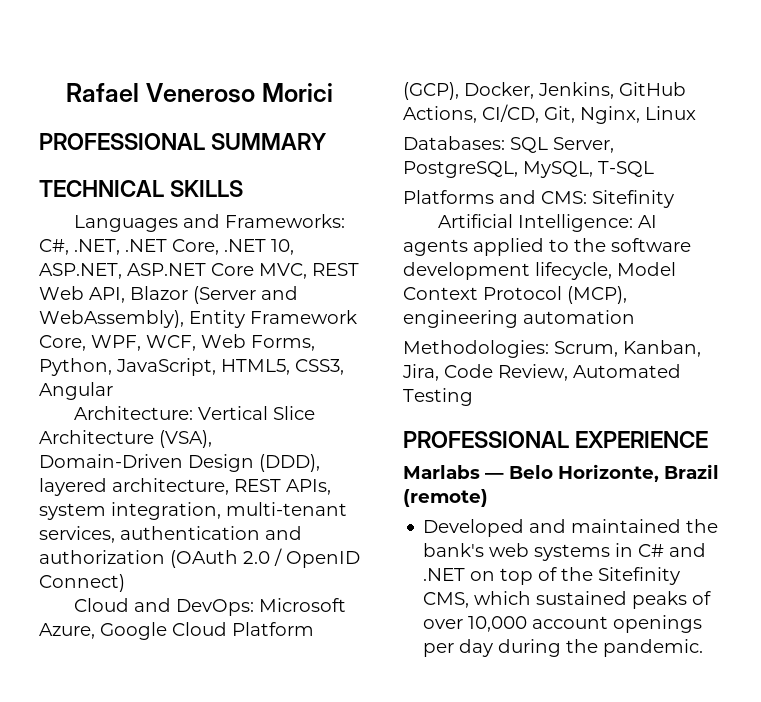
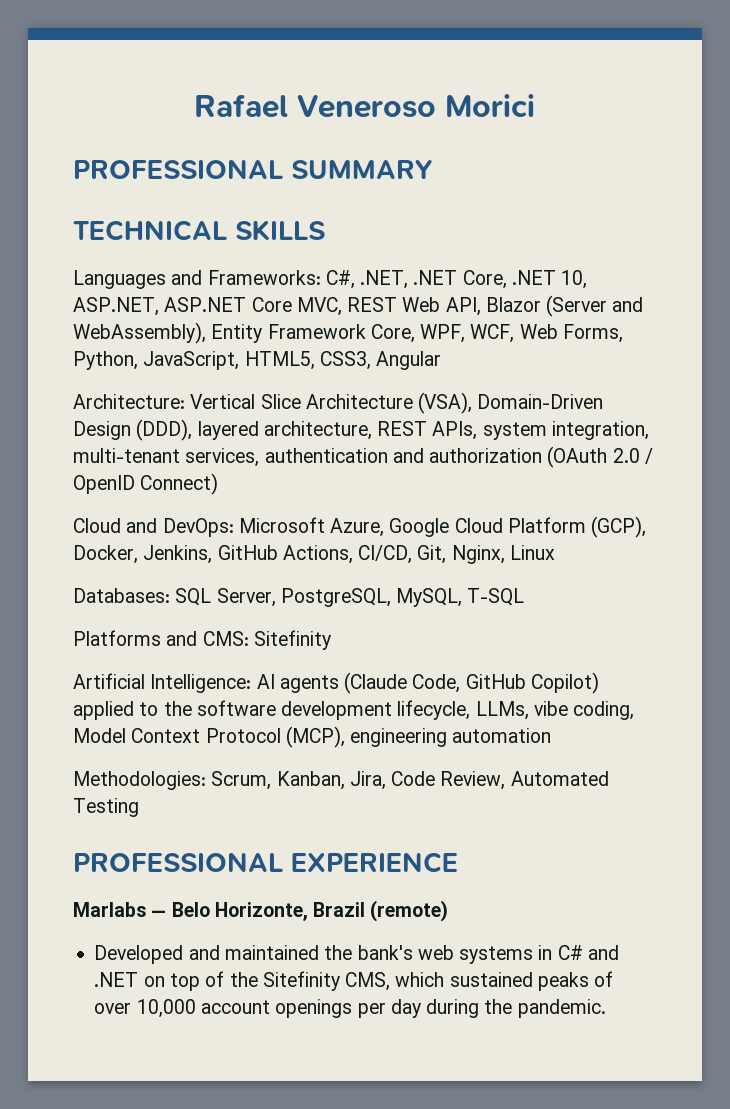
- Artificial Intelligence: AI agents applied to the software development lifecycle, Model Context Protocol (MCP), engineering automation
+ Artificial Intelligence: AI agents (Claude Code, GitHub Copilot) applied to the software development lifecycle, LLMs, vibe coding, Model Context Protocol (MCP), engineering automation

